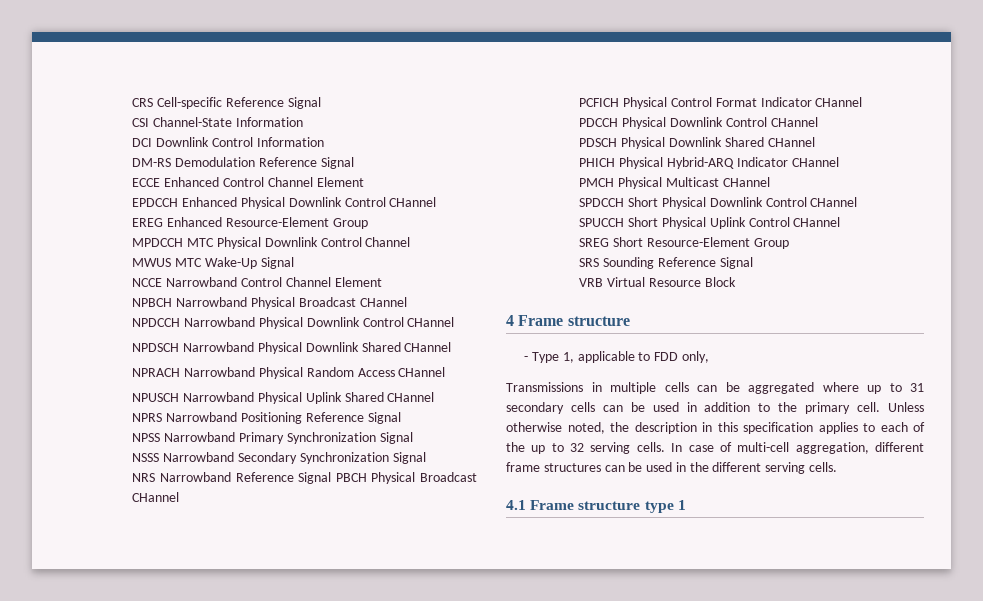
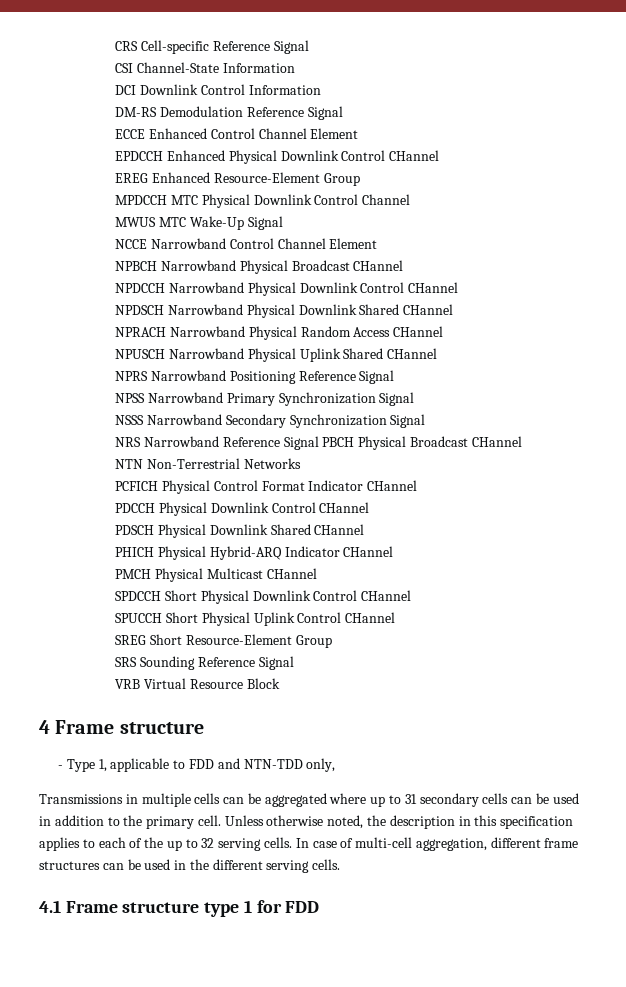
+ NTN Non-Terrestrial Networks
- - Type 1, applicable to FDD only,
+ - Type 1, applicable to FDD and NTN-TDD only,
- 4.1 Frame structure type 1
+ 4.1 Frame structure type 1 for FDD

